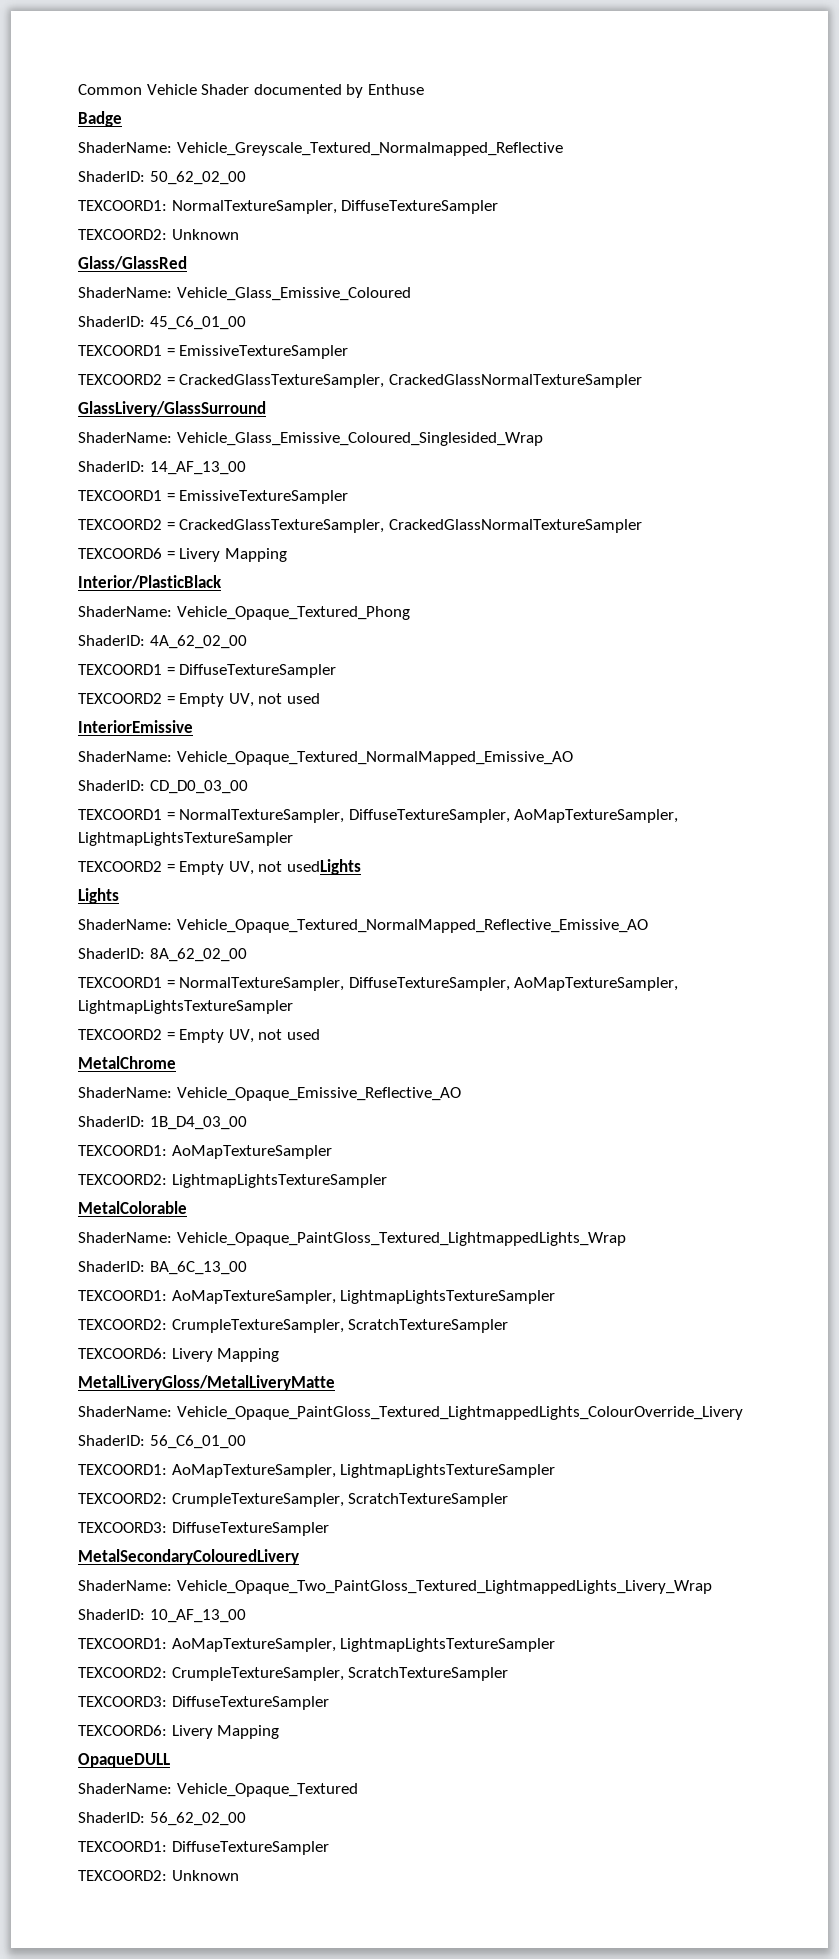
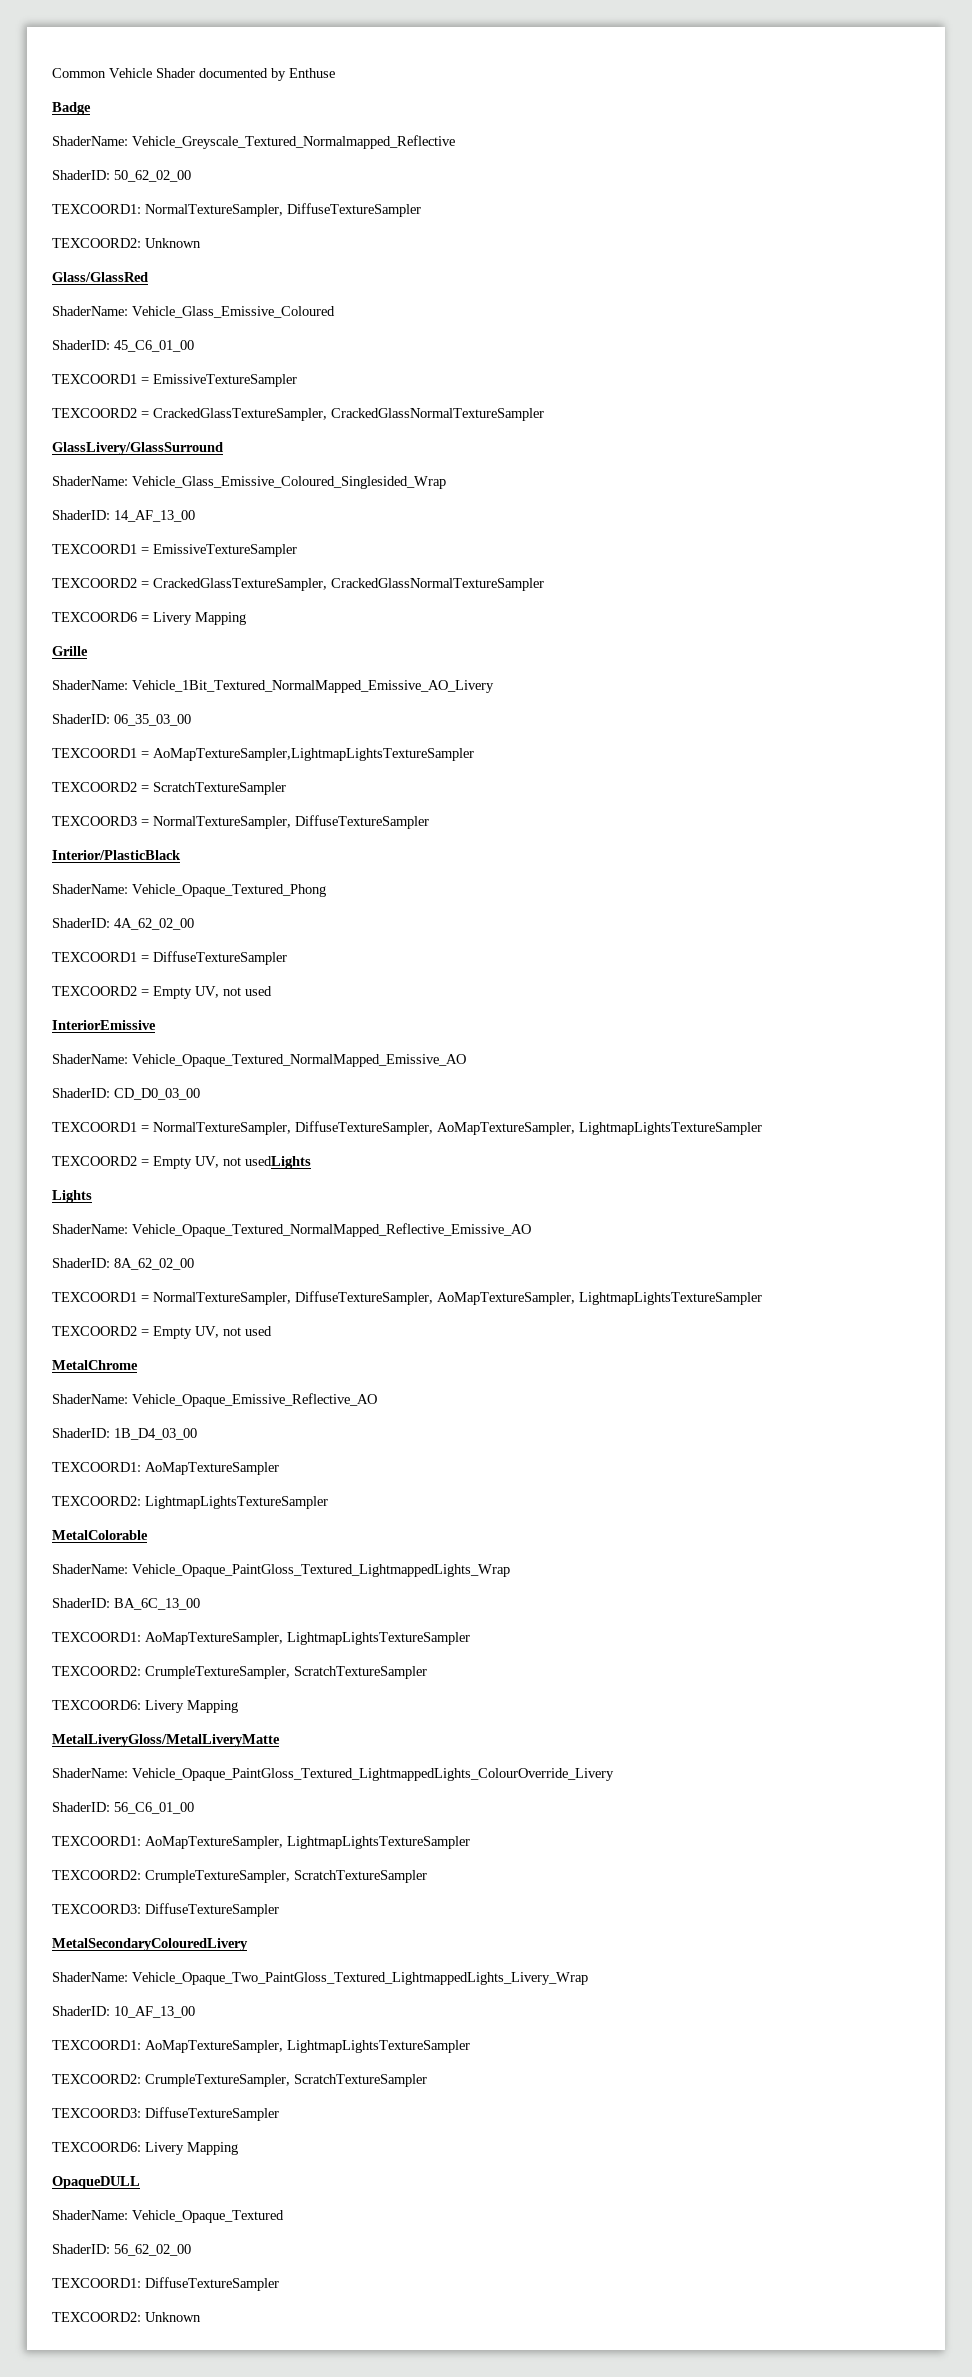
+ Grille
+ ShaderName: Vehicle_1Bit_Textured_NormalMapped_Emissive_AO_Livery
+ ShaderID: 06_35_03_00
+ TEXCOORD1 = AoMapTextureSampler,LightmapLightsTextureSampler
+ TEXCOORD2 = ScratchTextureSampler
+ TEXCOORD3 = NormalTextureSampler, DiffuseTextureSampler

